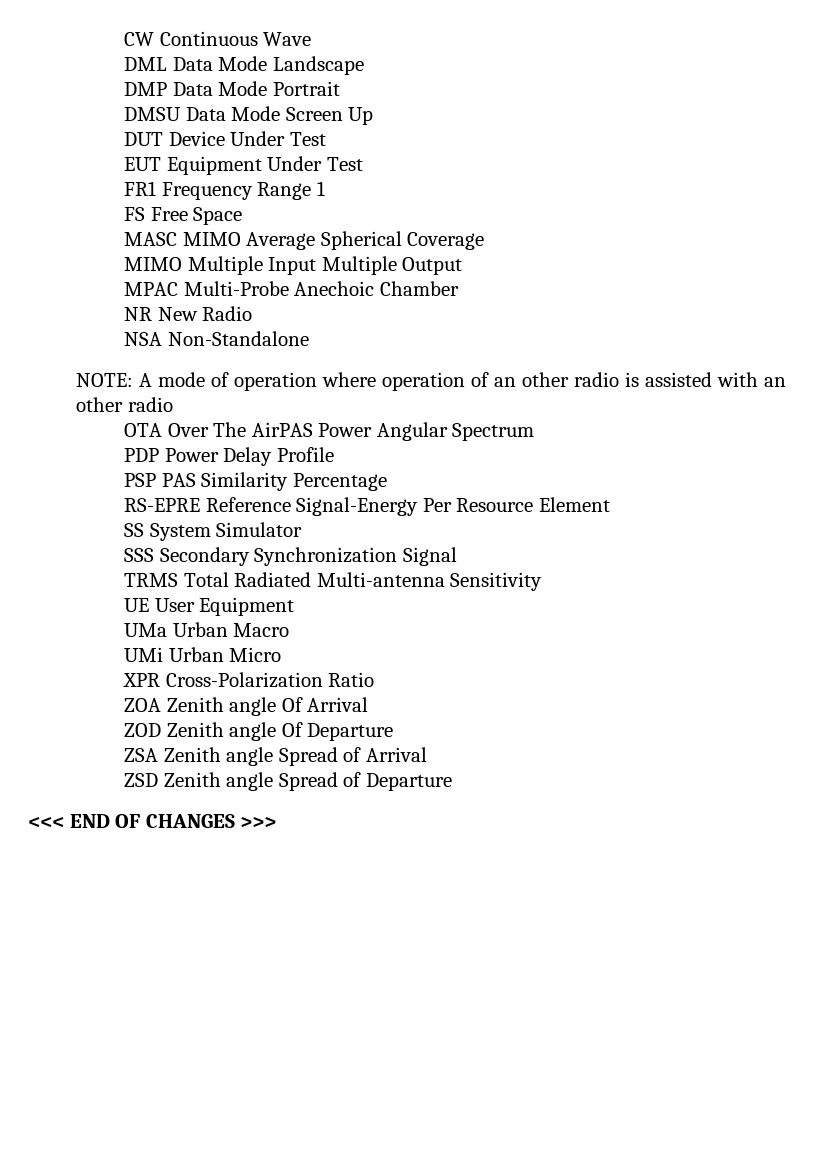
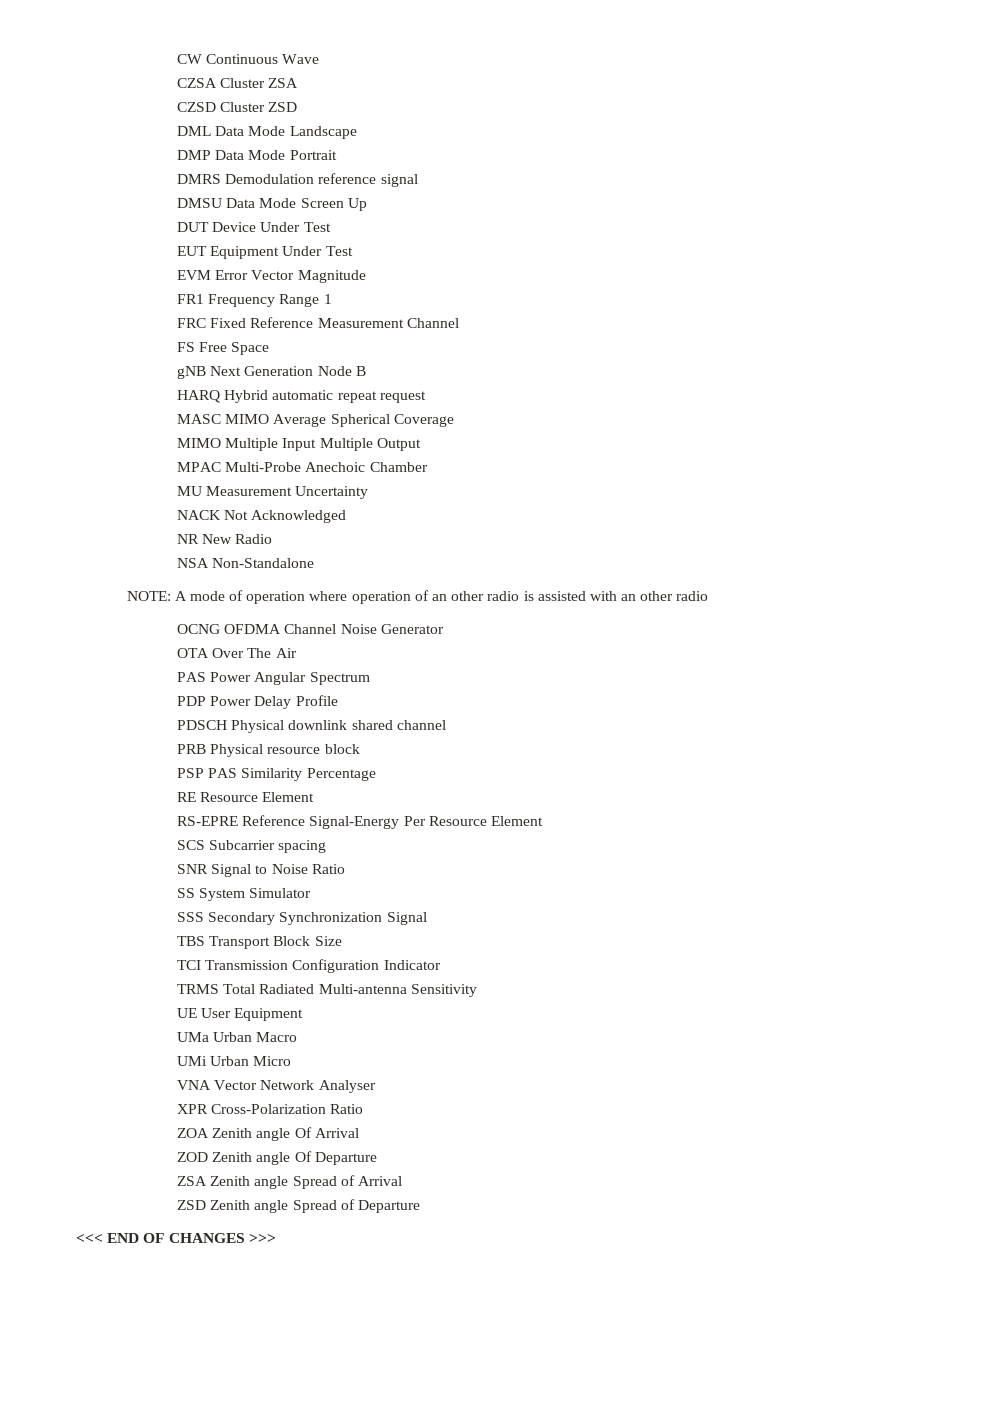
+ CZSA Cluster ZSA
+ CZSD Cluster ZSD
+ DMRS Demodulation reference signal
+ EVM Error Vector Magnitude
+ FRC Fixed Reference Measurement Channel
  FS Free Space
+ gNB Next Generation Node B
+ HARQ Hybrid automatic repeat request
+ MU Measurement Uncertainty
+ NACK Not Acknowledged
+ OCNG OFDMA Channel Noise Generator
- OTA Over The AirPAS Power Angular Spectrum
+ OTA Over The Air
+ PAS Power Angular Spectrum
+ PDSCH Physical downlink shared channel
+ PRB Physical resource block
+ RE Resource Element
+ SCS Subcarrier spacing
+ SNR Signal to Noise Ratio
+ TBS Transport Block Size
+ TCI Transmission Configuration Indicator
+ VNA Vector Network Analyser

